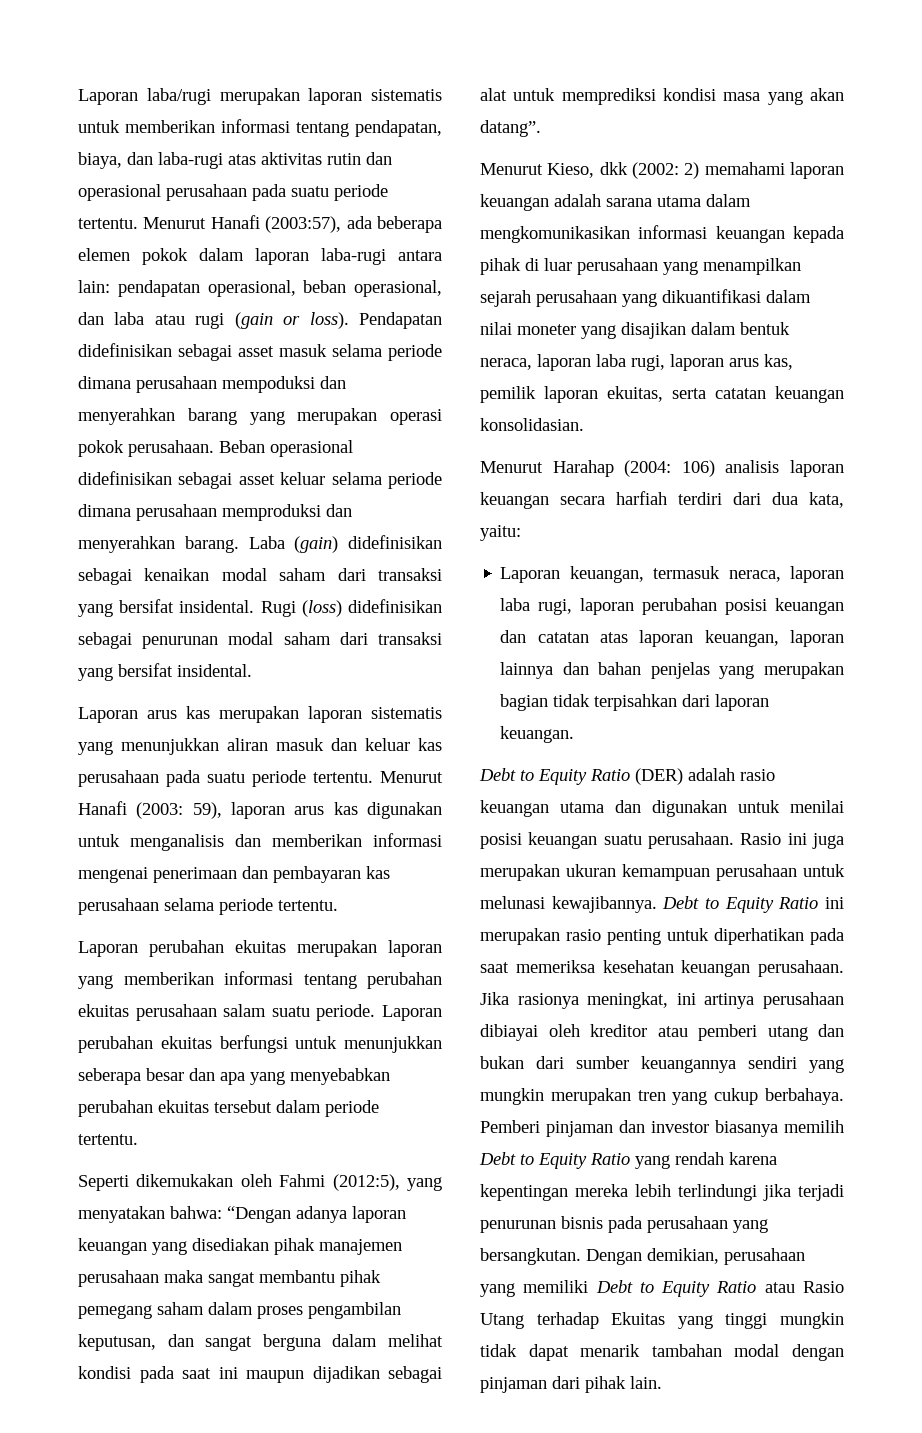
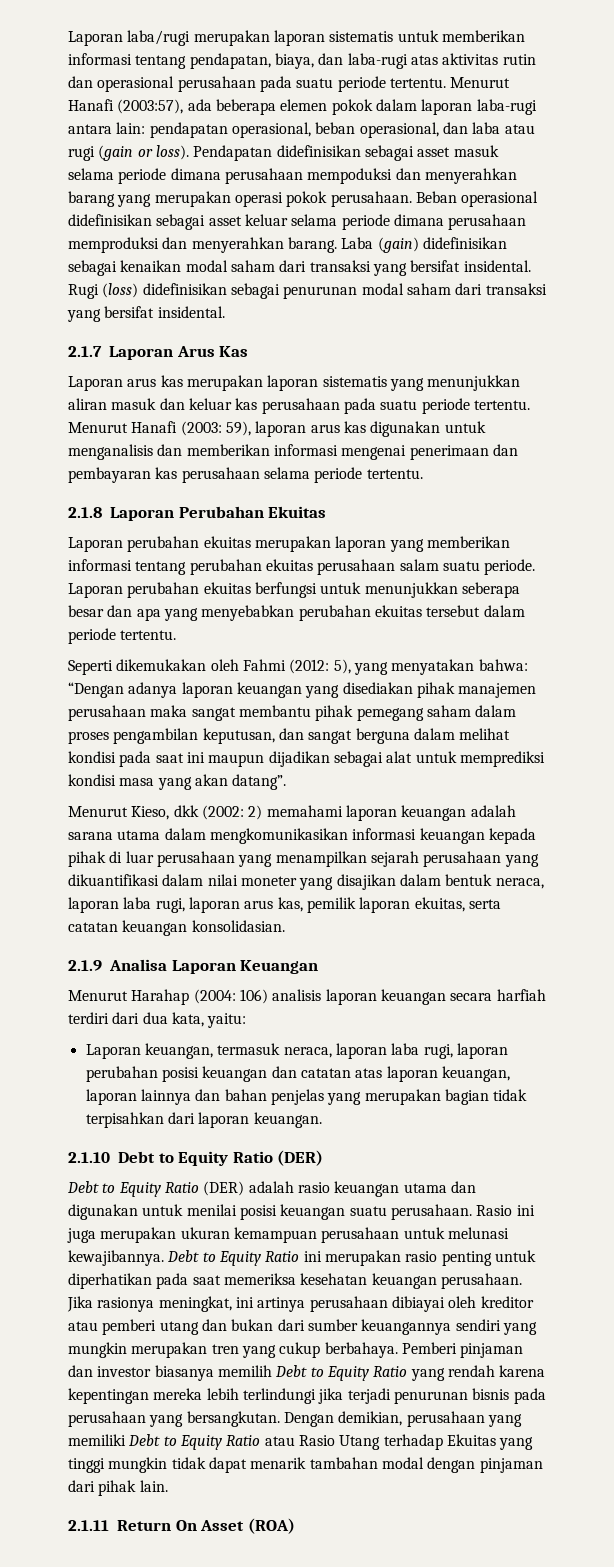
+ 2.1.7 Laporan Arus Kas
+ 2.1.8 Laporan Perubahan Ekuitas
- Seperti dikemukakan oleh Fahmi (2012:5), yang menyatakan bahwa: “Dengan adanya laporan keuangan yang disediakan pihak manajemen perusahaan maka sangat membantu pihak pemegang saham dalam proses pengambilan keputusan, dan sangat berguna dalam melihat kondisi pada saat ini maupun dijadikan sebagai alat untuk memprediksi kondisi masa yang akan datang”.
+ Seperti dikemukakan oleh Fahmi (2012: 5), yang menyatakan bahwa: “Dengan adanya laporan keuangan yang disediakan pihak manajemen perusahaan maka sangat membantu pihak pemegang saham dalam proses pengambilan keputusan, dan sangat berguna dalam melihat kondisi pada saat ini maupun dijadikan sebagai alat untuk memprediksi kondisi masa yang akan datang”.
+ 2.1.9 Analisa Laporan Keuangan
+ 2.1.10 Debt to Equity Ratio (DER)
+ 2.1.11 Return On Asset (ROA)

